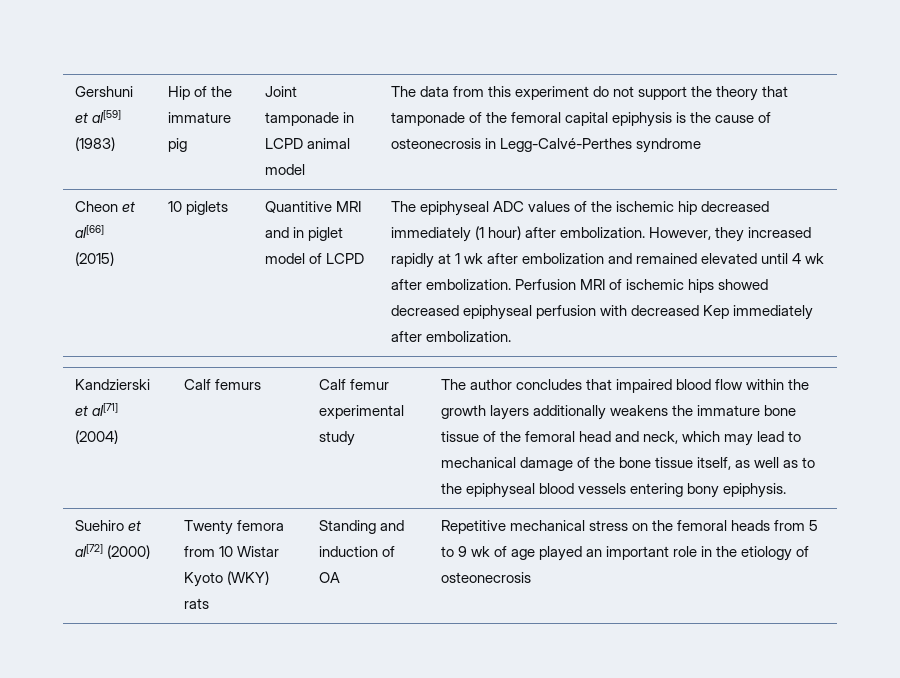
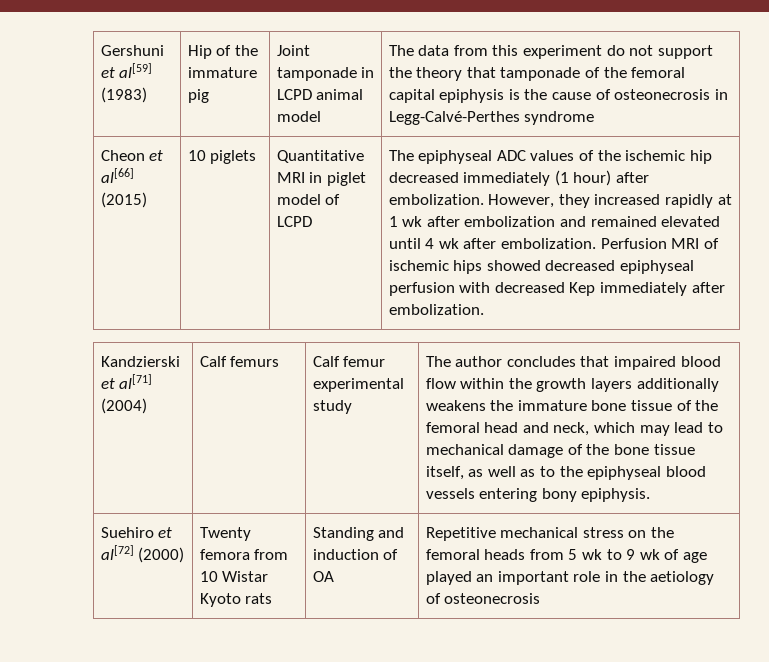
- Quantitive MRI and in piglet model of LCPD
+ Quantitative MRI in piglet model of LCPD
- Suehiro et al[72] (2000) | Twenty femora from 10 Wistar Kyoto (WKY) rats | Standing and induction of OA | Repetitive mechanical stress on the femoral heads from 5 to 9 wk of age played an important role in the etiology of osteonecrosis
+ Suehiro et al[72] (2000) | Twenty femora from 10 Wistar Kyoto rats | Standing and induction of OA | Repetitive mechanical stress on the femoral heads from 5 wk to 9 wk of age played an important role in the aetiology of osteonecrosis

